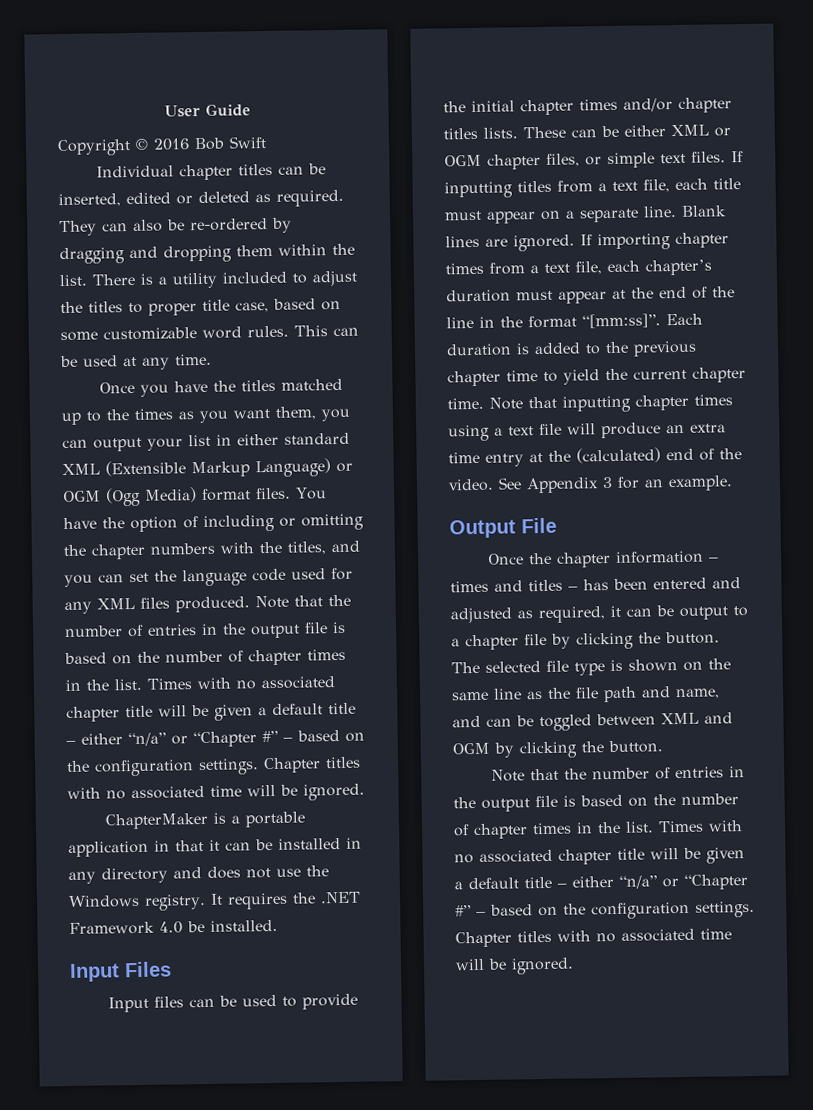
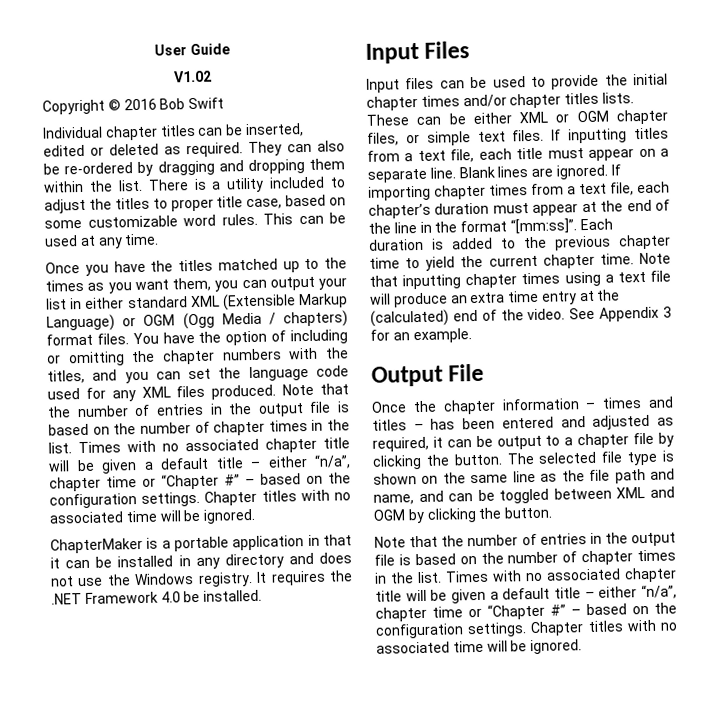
+ V1.02
- Once you have the titles matched up to the times as you want them, you can output your list in either standard XML (Extensible Markup Language) or OGM (Ogg Media) format files.
+ Once you have the titles matched up to the times as you want them, you can output your list in either standard XML (Extensible Markup Language) or OGM (Ogg Media / chapters) format files.
- You have the option of including or omitting the chapter numbers with the titles, and you can set the language code used for any XML files produced. Note that the number of entries in the output file is based on the number of chapter times in the list. Times with no associated chapter title will be given a default title – either “n/a” or “Chapter #” – based on the configuration settings.
+ You have the option of including or omitting the chapter numbers with the titles, and you can set the language code used for any XML files produced. Note that the number of entries in the output file is based on the number of chapter times in the list. Times with no associated chapter title will be given a default title – either “n/a”, chapter time or “Chapter #” – based on the configuration settings.
  The selected file type is shown on the same line as the file path and name, and can be toggled between XML and OGM by clicking the button.
- Note that the number of entries in the output file is based on the number of chapter times in the list. Times with no associated chapter title will be given a default title – either “n/a” or “Chapter #” – based on the configuration settings.
+ Note that the number of entries in the output file is based on the number of chapter times in the list. Times with no associated chapter title will be given a default title – either “n/a”, chapter time or “Chapter #” – based on the configuration settings.

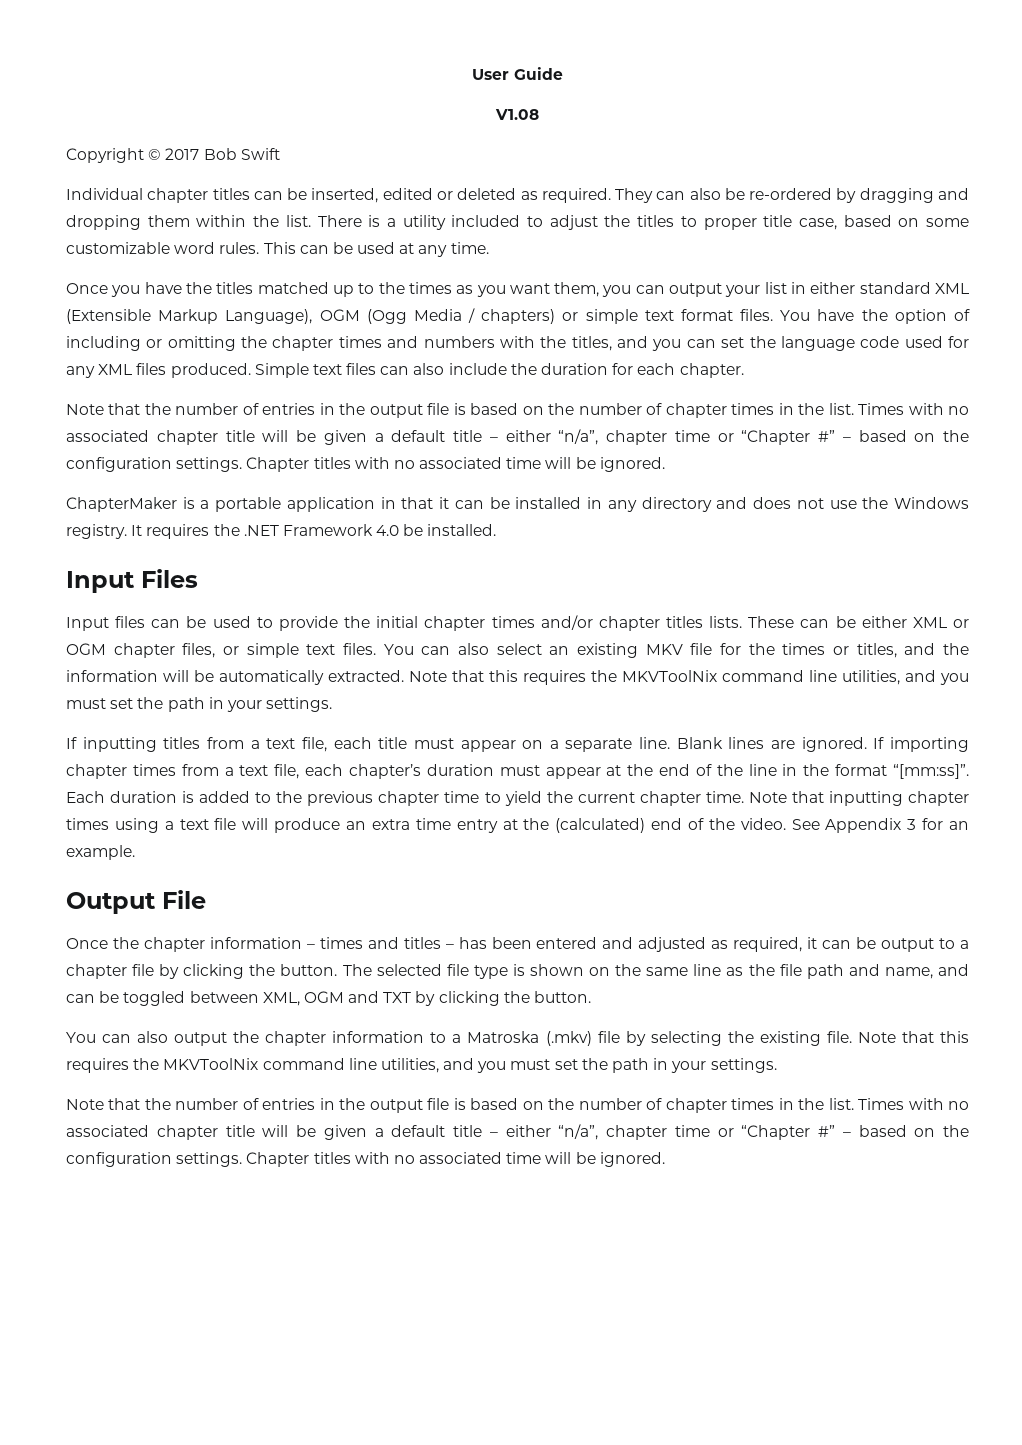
- V1.02
+ V1.08
- Copyright © 2016 Bob Swift
+ Copyright © 2017 Bob Swift
- Once you have the titles matched up to the times as you want them, you can output your list in either standard XML (Extensible Markup Language) or OGM (Ogg Media / chapters) format files.
+ Once you have the titles matched up to the times as you want them, you can output your list in either standard XML (Extensible Markup Language), OGM (Ogg Media / chapters) or simple text format files.
- You have the option of including or omitting the chapter numbers with the titles, and you can set the language code used for any XML files produced. Note that the number of entries in the output file is based on the number of chapter times in the list.
+ You have the option of including or omitting the chapter times and numbers with the titles, and you can set the language code used for any XML files produced. Simple text files can also include the duration for each chapter.
+ Note that the number of entries in the output file is based on the number of chapter times in the list.
- These can be either XML or OGM chapter files, or simple text files. If inputting titles from a text file, each title must appear on a separate line.
+ These can be either XML or OGM chapter files, or simple text files. You can also select an existing MKV file for the times or titles, and the information will be automatically extracted. Note that this requires the MKVToolNix command line utilities, and you must set the path in your settings.
+ If inputting titles from a text file, each title must appear on a separate line.
- The selected file type is shown on the same line as the file path and name, and can be toggled between XML and OGM by clicking the button.
+ The selected file type is shown on the same line as the file path and name, and can be toggled between XML, OGM and TXT by clicking the button.
+ You can also output the chapter information to a Matroska (.mkv) file by selecting the existing file. Note that this requires the MKVToolNix command line utilities, and you must set the path in your settings.

